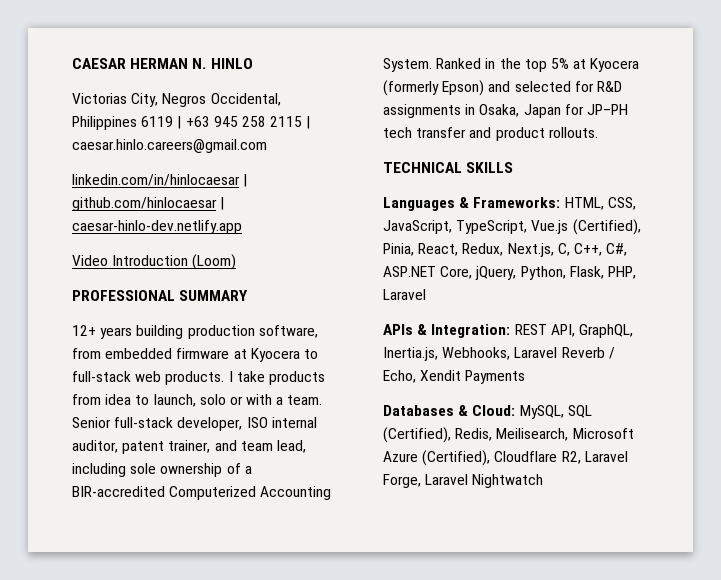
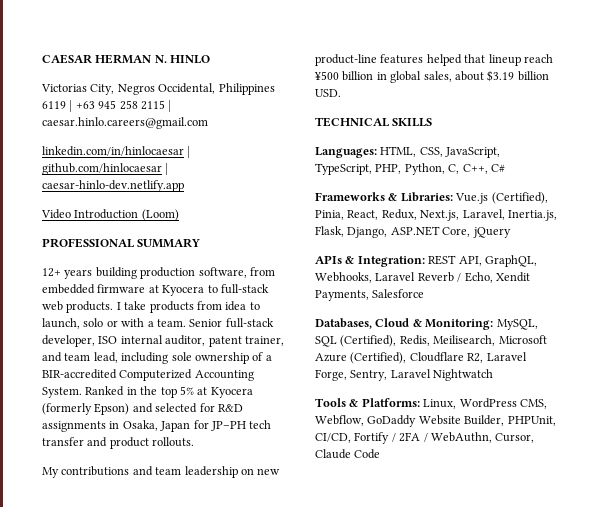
+ My contributions and team leadership on new product-line features helped that lineup reach ¥500 billion in global sales, about $3.19 billion USD.
- Languages & Frameworks: HTML, CSS, JavaScript, TypeScript, Vue.js (Certified), Pinia, React, Redux, Next.js, C, C++, C#, ASP.NET Core, jQuery, Python, Flask, PHP, Laravel
+ Languages: HTML, CSS, JavaScript, TypeScript, PHP, Python, C, C++, C#
+ Frameworks & Libraries: Vue.js (Certified), Pinia, React, Redux, Next.js, Laravel, Inertia.js, Flask, Django, ASP.NET Core, jQuery
- APIs & Integration: REST API, GraphQL, Inertia.js, Webhooks, Laravel Reverb / Echo, Xendit Payments
- Databases & Cloud: MySQL, SQL (Certified), Redis, Meilisearch, Microsoft Azure (Certified), Cloudflare R2, Laravel Forge, Laravel Nightwatch
+ APIs & Integration: REST API, GraphQL, Webhooks, Laravel Reverb / Echo, Xendit Payments, Salesforce
+ Databases, Cloud & Monitoring: MySQL, SQL (Certified), Redis, Meilisearch, Microsoft Azure (Certified), Cloudflare R2, Laravel Forge, Sentry, Laravel Nightwatch
+ Tools & Platforms: Linux, WordPress CMS, Webflow, GoDaddy Website Builder, PHPUnit, CI/CD, Fortify / 2FA / WebAuthn, Cursor, Claude Code

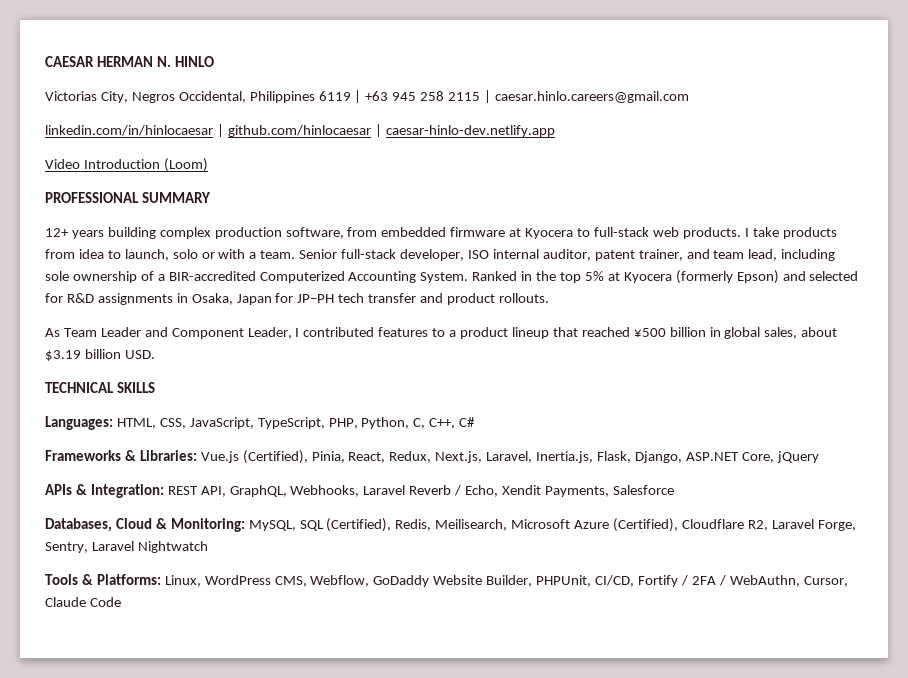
- 12+ years building production software, from embedded firmware at Kyocera to full-stack web products.
+ 12+ years building complex production software, from embedded firmware at Kyocera to full-stack web products.
- My contributions and team leadership on new product-line features helped that lineup reach ¥500 billion in global sales, about $3.19 billion USD.
+ As Team Leader and Component Leader, I contributed features to a product lineup that reached ¥500 billion in global sales, about $3.19 billion USD.

